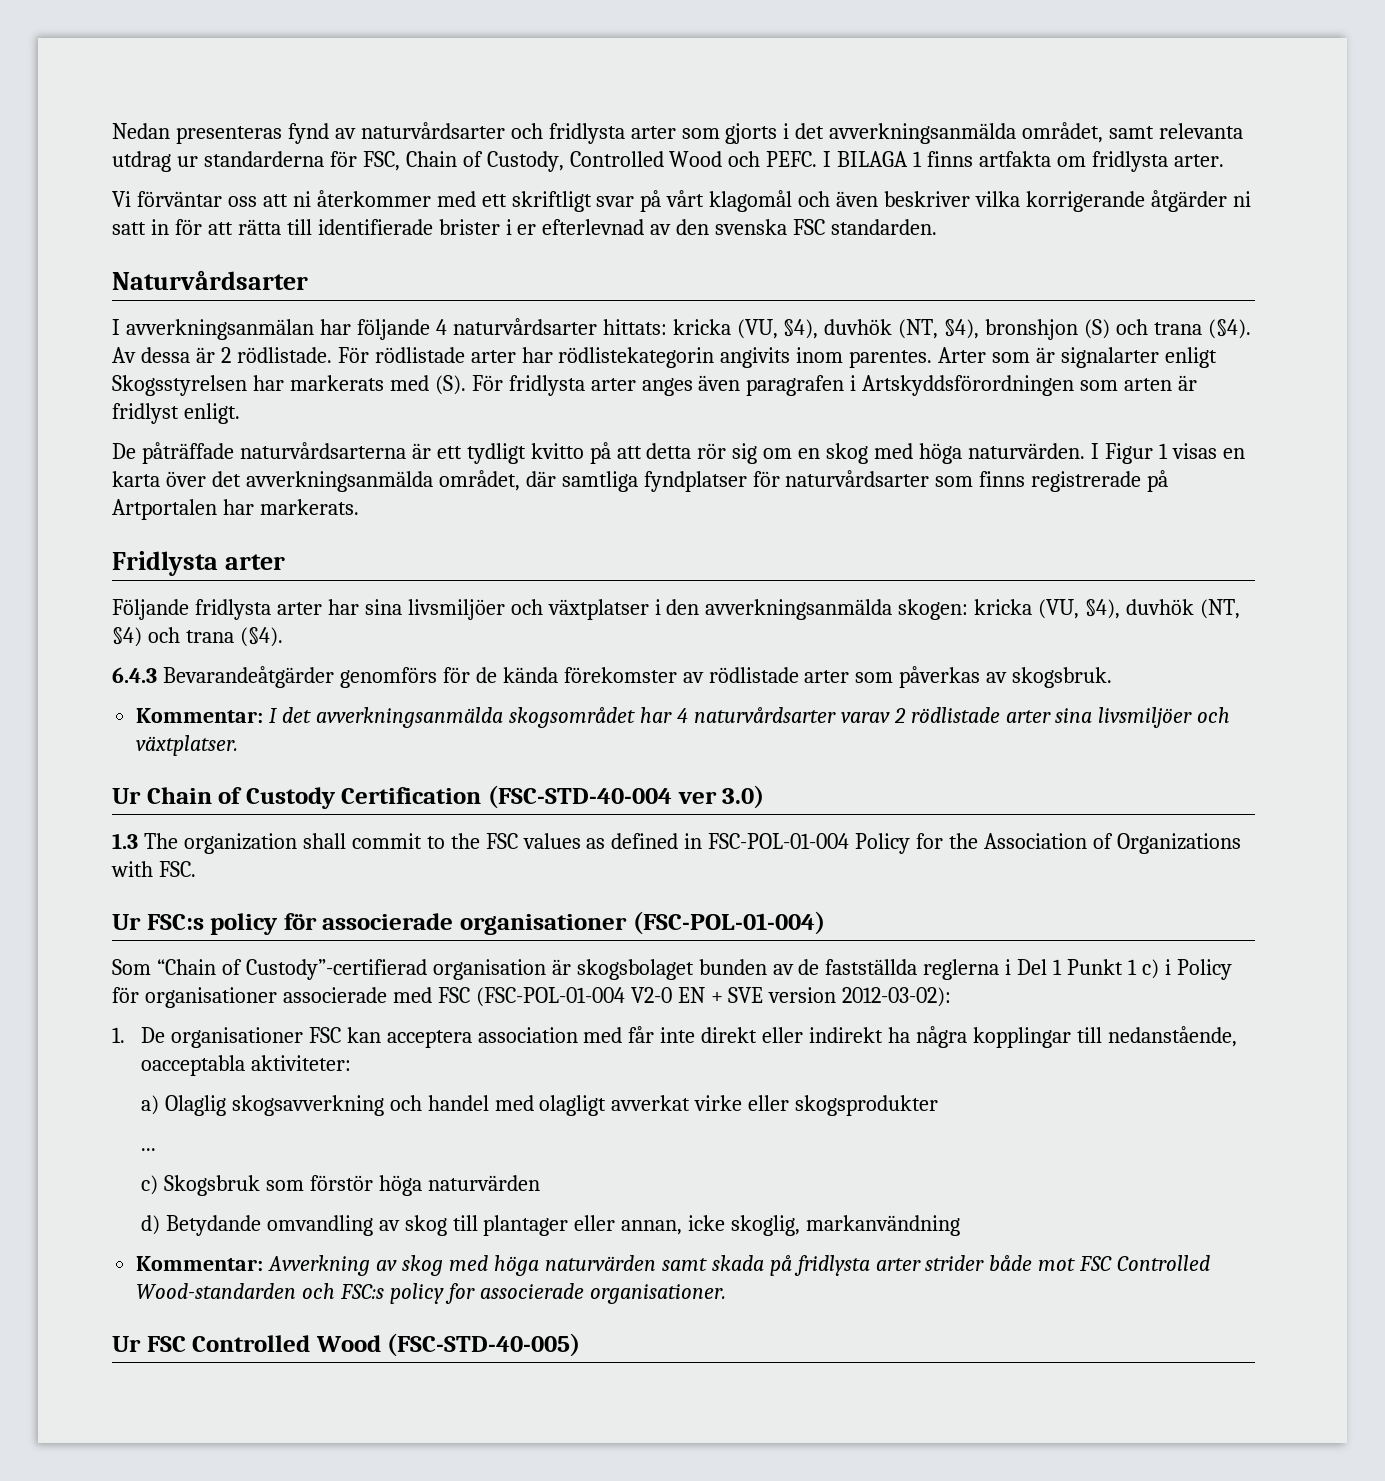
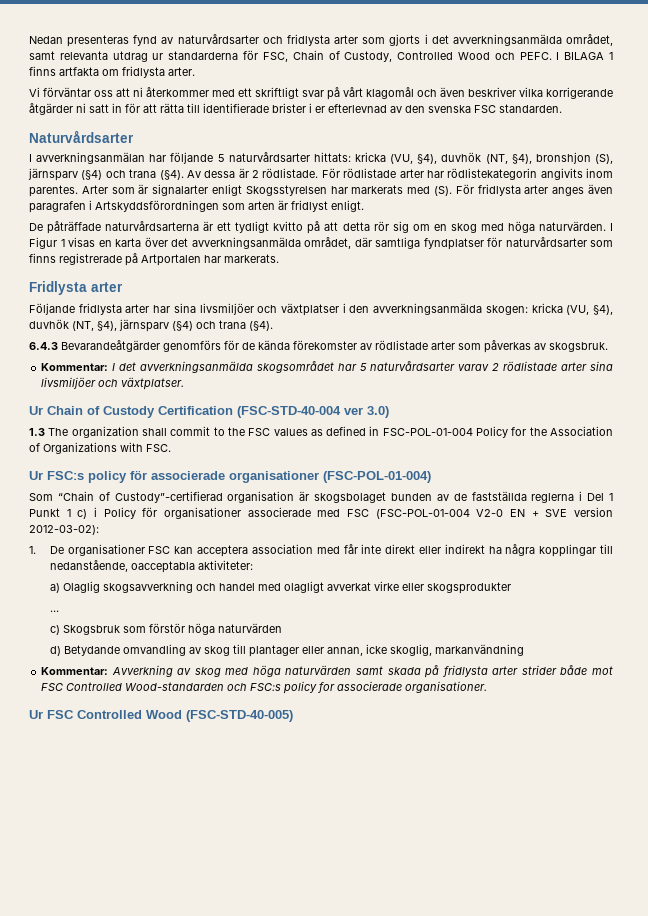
- I avverkningsanmälan har följande 4 naturvårdsarter hittats: kricka (VU, §4), duvhök (NT, §4), bronshjon (S) och trana (§4).
+ I avverkningsanmälan har följande 5 naturvårdsarter hittats: kricka (VU, §4), duvhök (NT, §4), bronshjon (S), järnsparv (§4) och trana (§4).
- Följande fridlysta arter har sina livsmiljöer och växtplatser i den avverkningsanmälda skogen: kricka (VU, §4), duvhök (NT, §4) och trana (§4).
+ Följande fridlysta arter har sina livsmiljöer och växtplatser i den avverkningsanmälda skogen: kricka (VU, §4), duvhök (NT, §4), järnsparv (§4) och trana (§4).
- Kommentar: I det avverkningsanmälda skogsområdet har 4 naturvårdsarter varav 2 rödlistade arter sina livsmiljöer och växtplatser.
+ Kommentar: I det avverkningsanmälda skogsområdet har 5 naturvårdsarter varav 2 rödlistade arter sina livsmiljöer och växtplatser.

